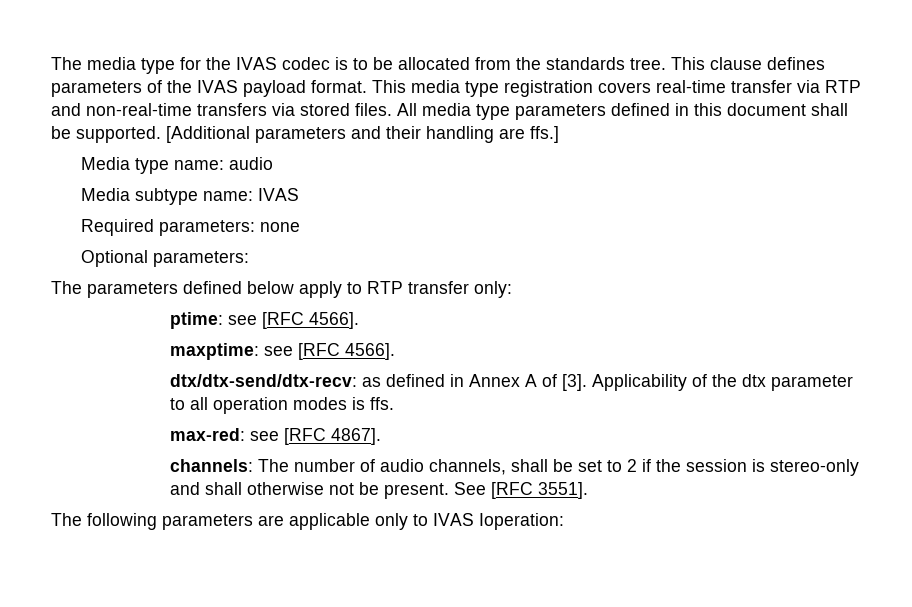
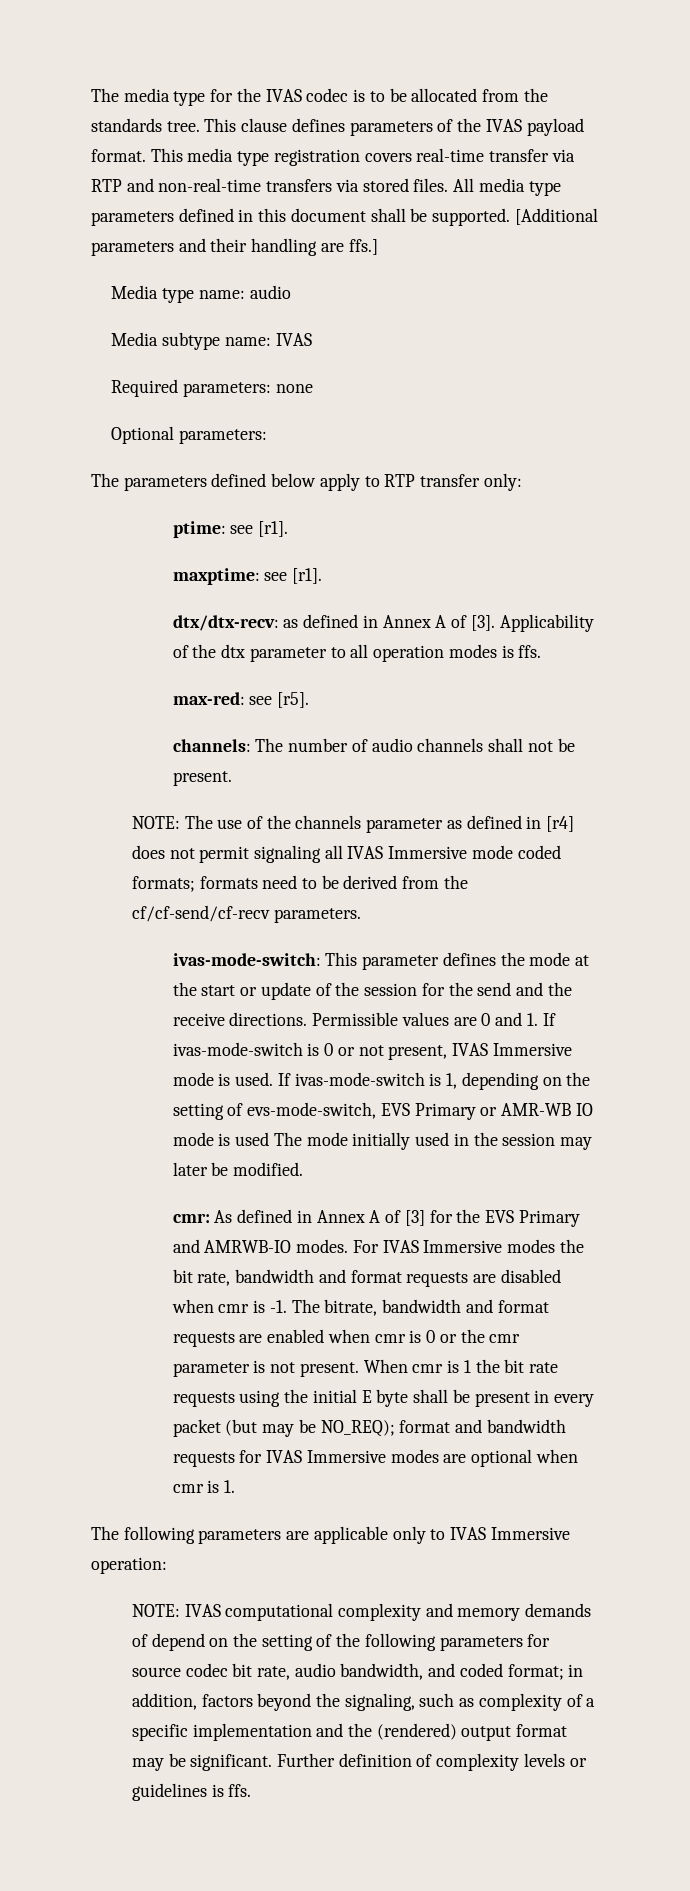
- ptime: see [RFC 4566].
+ ptime: see [r1].
- maxptime: see [RFC 4566].
- dtx/dtx-send/dtx-recv: as defined in Annex A of [3].
+ maxptime: see [r1].
+ dtx/dtx-recv: as defined in Annex A of [3].
- max-red: see [RFC 4867].
+ max-red: see [r5].
- channels: The number of audio channels, shall be set to 2 if the session is stereo-only and shall otherwise not be present. See [RFC 3551].
+ channels: The number of audio channels shall not be present.
+ NOTE: The use of the channels parameter as defined in [r4] does not permit signaling all IVAS Immersive mode coded formats; formats need to be derived from the cf/cf-send/cf-recv parameters.
+ ivas-mode-switch: This parameter defines the mode at the start or update of the session for the send and the receive directions. Permissible values are 0 and 1. If ivas-mode-switch is 0 or not present, IVAS Immersive mode is used. If ivas-mode-switch is 1, depending on the setting of evs-mode-switch, EVS Primary or AMR-WB IO mode is used The mode initially used in the session may later be modified.
+ cmr: As defined in Annex A of [3] for the EVS Primary and AMRWB-IO modes. For IVAS Immersive modes the bit rate, bandwidth and format requests are disabled when cmr is -1. The bitrate, bandwidth and format requests are enabled when cmr is 0 or the cmr parameter is not present. When cmr is 1 the bit rate requests using the initial E byte shall be present in every packet (but may be NO_REQ); format and bandwidth requests for IVAS Immersive modes are optional when cmr is 1.
- The following parameters are applicable only to IVAS Ioperation:
+ The following parameters are applicable only to IVAS Immersive operation:
+ NOTE: IVAS computational complexity and memory demands of depend on the setting of the following parameters for source codec bit rate, audio bandwidth, and coded format; in addition, factors beyond the signaling, such as complexity of a specific implementation and the (rendered) output format may be significant. Further definition of complexity levels or guidelines is ffs.

